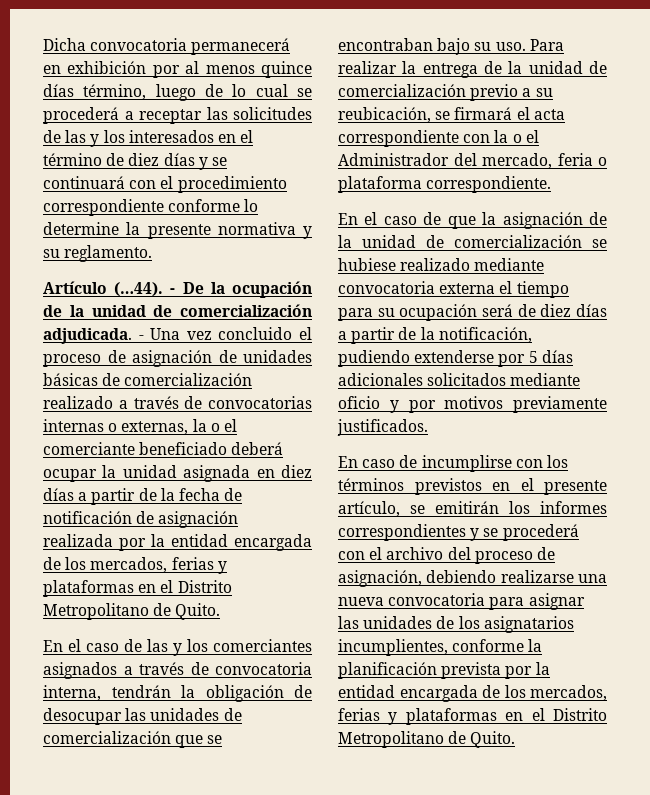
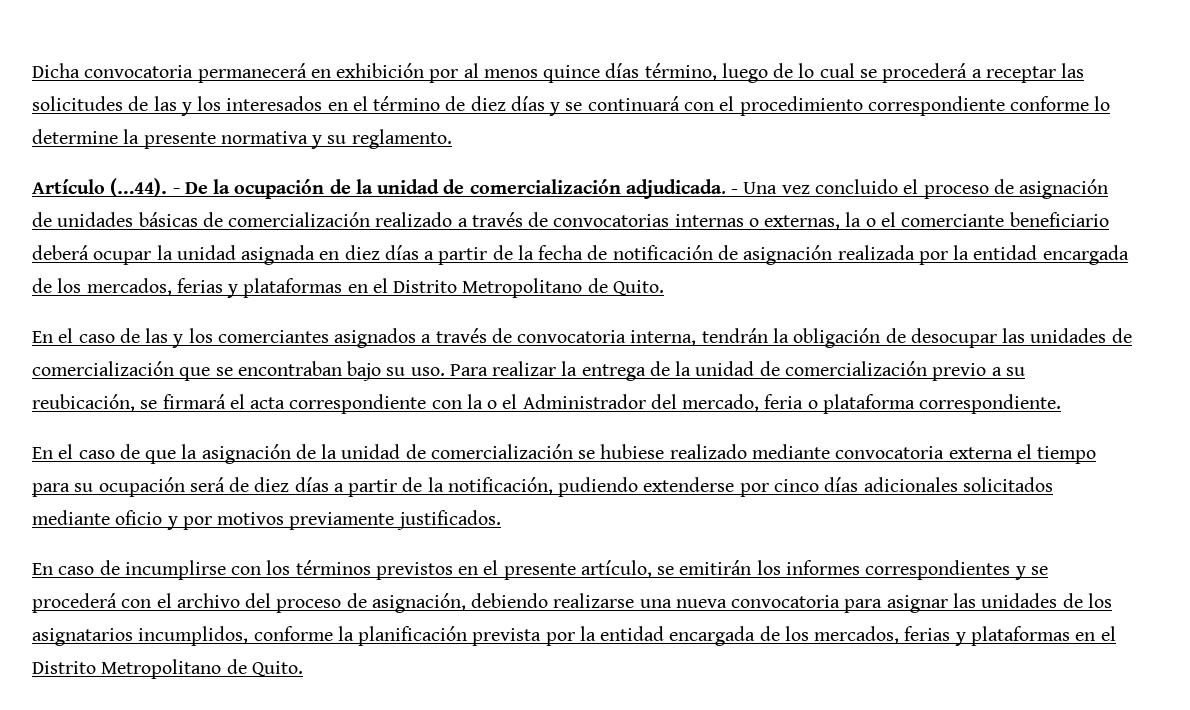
- - Una vez concluido el proceso de asignación de unidades básicas de comercialización realizado a través de convocatorias internas o externas, la o el comerciante beneficiado deberá ocupar la unidad asignada en diez días a partir de la fecha de notificación de asignación realizada por la entidad encargada de los mercados, ferias y plataformas en el Distrito Metropolitano de Quito.
+ - Una vez concluido el proceso de asignación de unidades básicas de comercialización realizado a través de convocatorias internas o externas, la o el comerciante beneficiario deberá ocupar la unidad asignada en diez días a partir de la fecha de notificación de asignación realizada por la entidad encargada de los mercados, ferias y plataformas en el Distrito Metropolitano de Quito.
- En el caso de que la asignación de la unidad de comercialización se hubiese realizado mediante convocatoria externa el tiempo para su ocupación será de diez días a partir de la notificación, pudiendo extenderse por 5 días adicionales solicitados mediante oficio y por motivos previamente justificados.
+ En el caso de que la asignación de la unidad de comercialización se hubiese realizado mediante convocatoria externa el tiempo para su ocupación será de diez días a partir de la notificación, pudiendo extenderse por cinco días adicionales solicitados mediante oficio y por motivos previamente justificados.
- En caso de incumplirse con los términos previstos en el presente artículo, se emitirán los informes correspondientes y se procederá con el archivo del proceso de asignación, debiendo realizarse una nueva convocatoria para asignar las unidades de los asignatarios incumplientes, conforme la planificación prevista por la entidad encargada de los mercados, ferias y plataformas en el Distrito Metropolitano de Quito.
+ En caso de incumplirse con los términos previstos en el presente artículo, se emitirán los informes correspondientes y se procederá con el archivo del proceso de asignación, debiendo realizarse una nueva convocatoria para asignar las unidades de los asignatarios incumplidos, conforme la planificación prevista por la entidad encargada de los mercados, ferias y plataformas en el Distrito Metropolitano de Quito.

